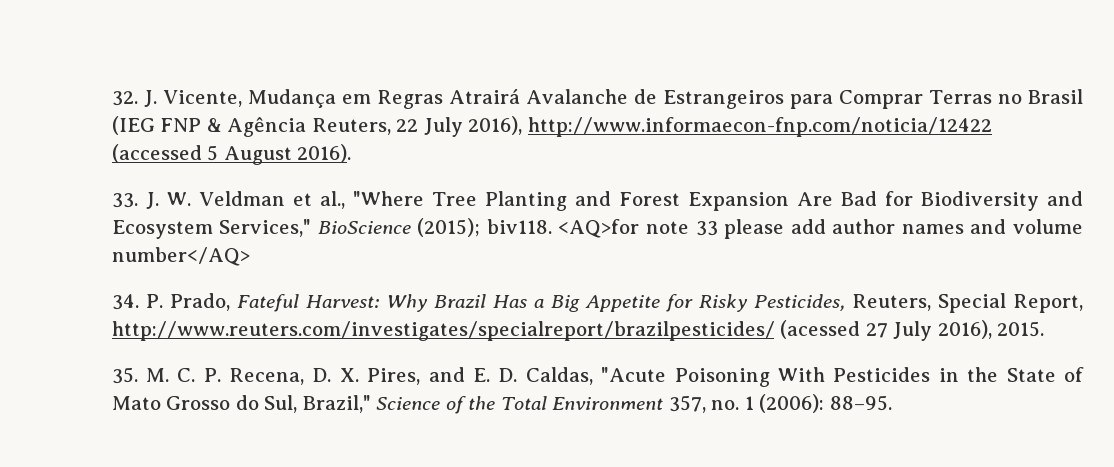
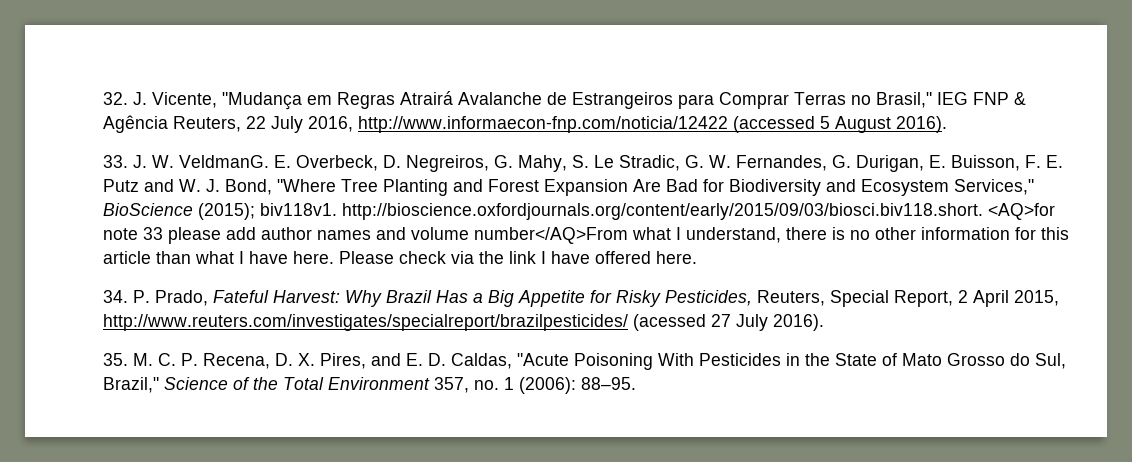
- 32. J. Vicente, Mudança em Regras Atrairá Avalanche de Estrangeiros para Comprar Terras no Brasil (IEG FNP & Agência Reuters, 22 July 2016), http://www.informaecon-fnp.com/noticia/12422 (accessed 5 August 2016).
+ 32. J. Vicente, "Mudança em Regras Atrairá Avalanche de Estrangeiros para Comprar Terras no Brasil," IEG FNP & Agência Reuters, 22 July 2016, http://www.informaecon-fnp.com/noticia/12422 (accessed 5 August 2016).
- 33. J. W. Veldman et al., "Where Tree Planting and Forest Expansion Are Bad for Biodiversity and Ecosystem Services," BioScience (2015); biv118. <AQ>for note 33 please add author names and volume number</AQ>
+ 33. J. W. VeldmanG. E. Overbeck, D. Negreiros, G. Mahy, S. Le Stradic, G. W. Fernandes, G. Durigan, E. Buisson, F. E. Putz and W. J. Bond, "Where Tree Planting and Forest Expansion Are Bad for Biodiversity and Ecosystem Services," BioScience (2015); biv118v1. http://bioscience.oxfordjournals.org/content/early/2015/09/03/biosci.biv118.short. <AQ>for note 33 please add author names and volume number</AQ>From what I understand, there is no other information for this article than what I have here. Please check via the link I have offered here.
- 34. P. Prado, Fateful Harvest: Why Brazil Has a Big Appetite for Risky Pesticides, Reuters, Special Report, http://www.reuters.com/investigates/specialreport/brazilpesticides/ (acessed 27 July 2016), 2015.
+ 34. P. Prado, Fateful Harvest: Why Brazil Has a Big Appetite for Risky Pesticides, Reuters, Special Report, 2 April 2015, http://www.reuters.com/investigates/specialreport/brazilpesticides/ (acessed 27 July 2016).

